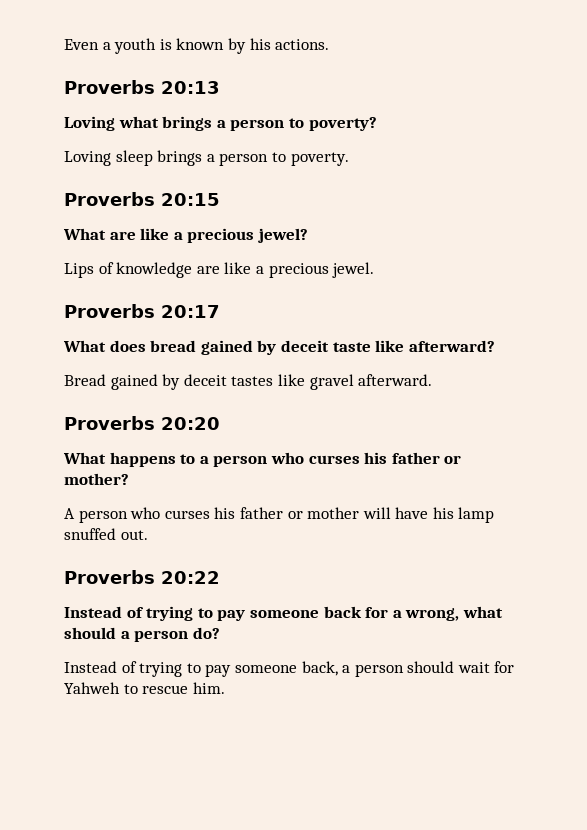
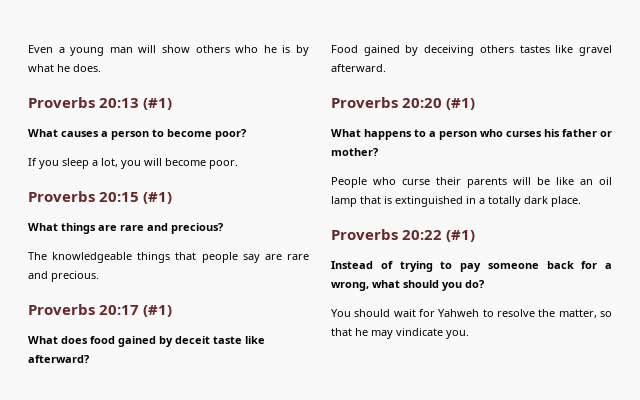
- Even a youth is known by his actions.
- Proverbs 20:13
- Loving what brings a person to poverty?
- Loving sleep brings a person to poverty.
+ Even a young man will show others who he is by what he does.
+ Proverbs 20:13 (#1)
+ What causes a person to become poor?
+ If you sleep a lot, you will become poor.
- Proverbs 20:15
- What are like a precious jewel?
- Lips of knowledge are like a precious jewel.
+ Proverbs 20:15 (#1)
+ What things are rare and precious?
+ The knowledgeable things that people say are rare and precious.
- Proverbs 20:17
+ Proverbs 20:17 (#1)
- What does bread gained by deceit taste like afterward?
+ What does food gained by deceit taste like afterward?
- Bread gained by deceit tastes like gravel afterward.
+ Food gained by deceiving others tastes like gravel afterward.
- Proverbs 20:20
+ Proverbs 20:20 (#1)
- A person who curses his father or mother will have his lamp snuffed out.
+ People who curse their parents will be like an oil lamp that is extinguished in a totally dark place.
- Proverbs 20:22
+ Proverbs 20:22 (#1)
- Instead of trying to pay someone back for a wrong, what should a person do?
+ Instead of trying to pay someone back for a wrong, what should you do?
- Instead of trying to pay someone back, a person should wait for Yahweh to rescue him.
+ You should wait for Yahweh to resolve the matter, so that he may vindicate you.

